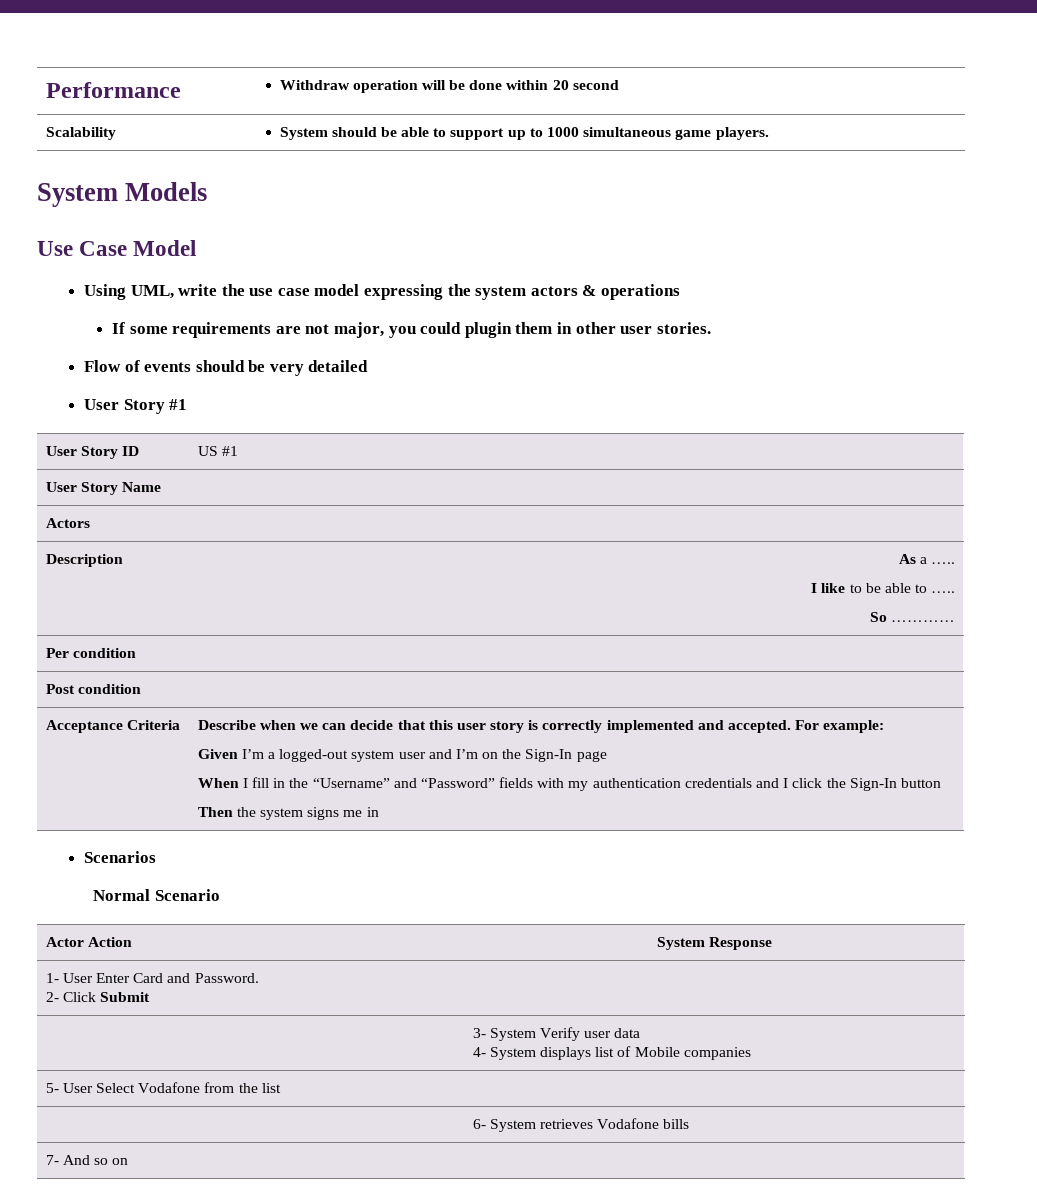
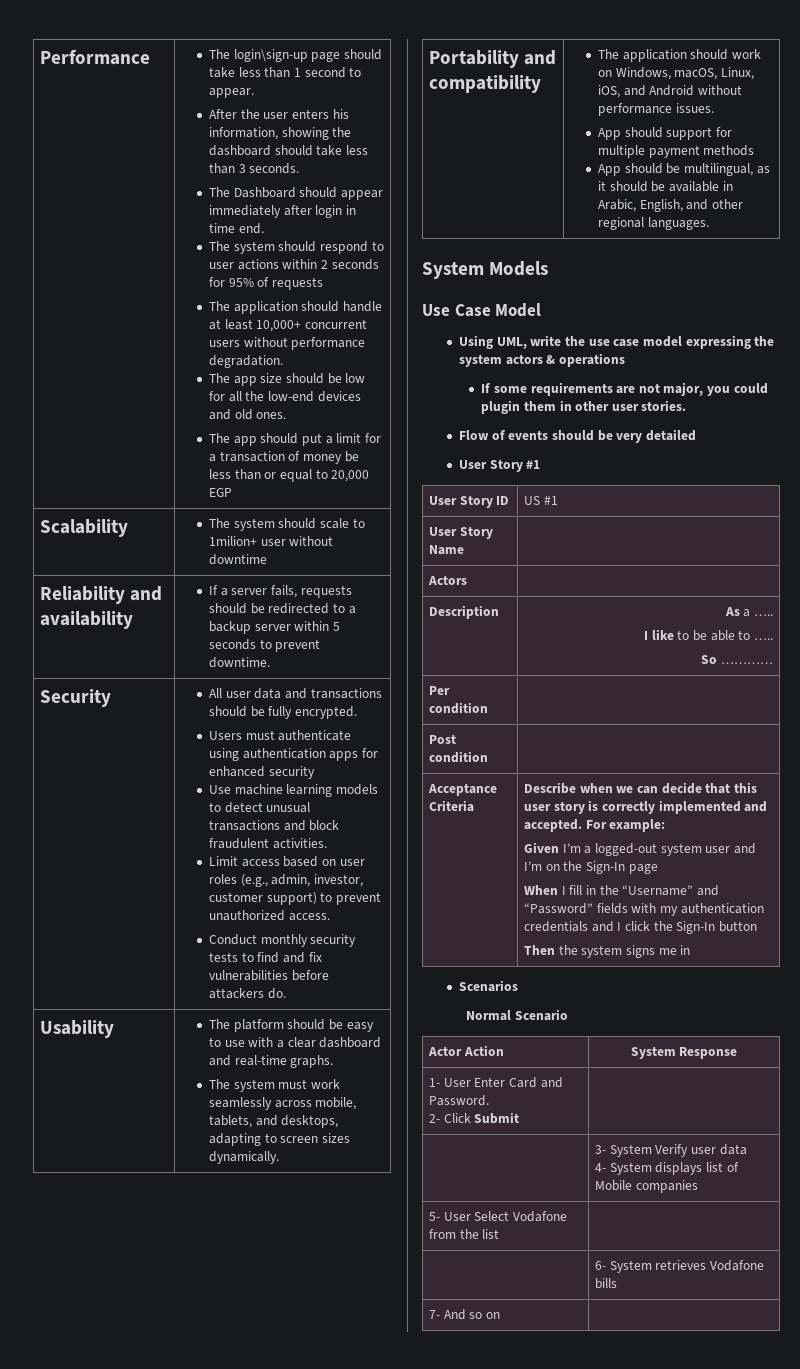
- Withdraw operation will be done within 20 second
- Scalability | System should be able to support up to 1000 simultaneous game players.
+ The login\sign-up page should take less than 1 second to appear.
+ After the user enters his information, showing the dashboard should take less than 3 seconds.
+ The Dashboard should appear immediately after login in time end.
+ The system should respond to user actions within 2 seconds for 95% of requests
+ The application should handle at least 10,000+ concurrent users without performance degradation.
+ The app size should be low for all the low-end devices and old ones.
+ The app should put a limit for a transaction of money be less than or equal to 20,000 EGP
+ Scalability | The system should scale to 1milion+ user without downtime
+ Reliability and availability | If a server fails, requests should be redirected to a backup server within 5 seconds to prevent downtime.
+ Security | All user data and transactions should be fully encrypted.
+ Users must authenticate using authentication apps for enhanced security
+ Use machine learning models to detect unusual transactions and block fraudulent activities.
+ Limit access based on user roles (e.g., admin, investor, customer support) to prevent unauthorized access.
+ Conduct monthly security tests to find and fix vulnerabilities before attackers do.
+ Usability | The platform should be easy to use with a clear dashboard and real-time graphs.
+ The system must work seamlessly across mobile, tablets, and desktops, adapting to screen sizes dynamically.
+ Portability and compatibility | The application should work on Windows, macOS, Linux, iOS, and Android without performance issues.
+ App should support for multiple payment methods
+ App should be multilingual, as it should be available in Arabic, English, and other regional languages.

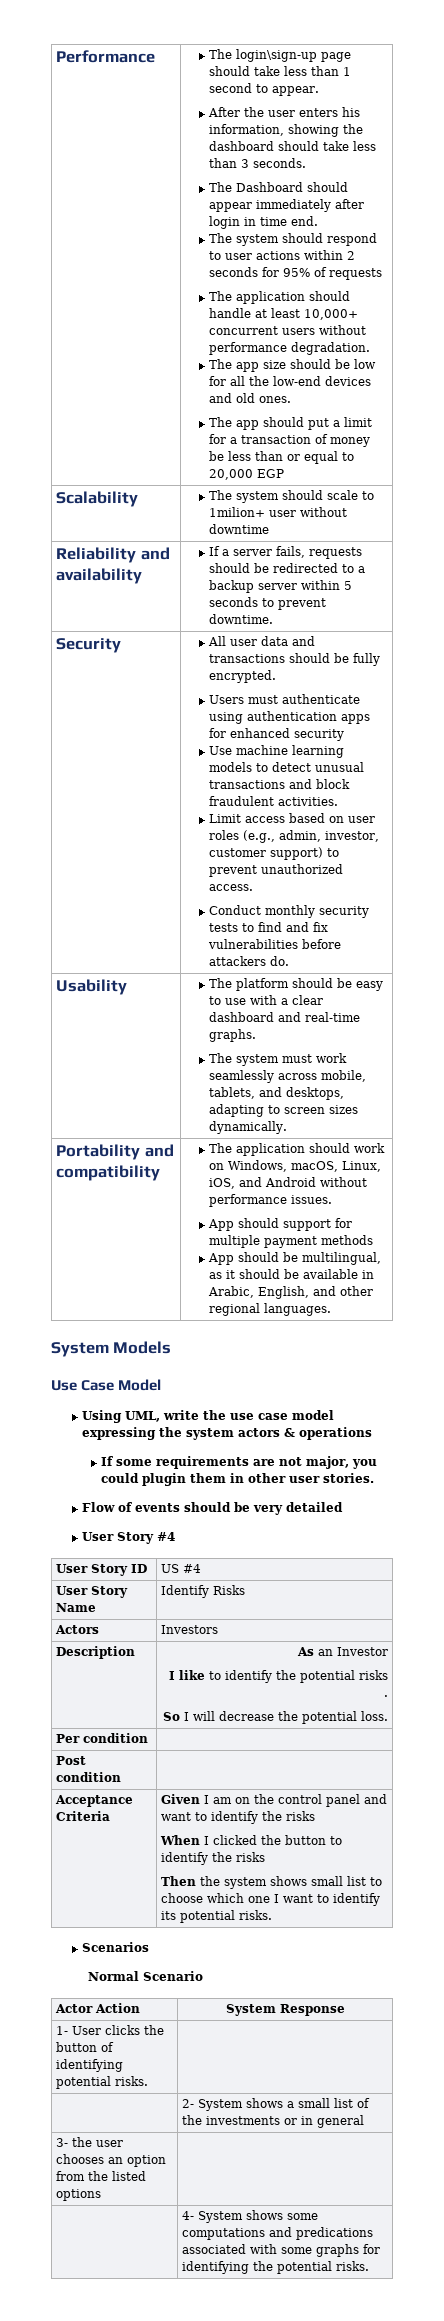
- User Story #1
+ User Story #4
- User Story ID | US #1
+ User Story ID | US #4
- User Story Name |
+ User Story Name | Identify Risks
- Actors |
+ Actors | Investors
- Description | As a …..
- I like to be able to …..
- So …………
+ Description | As an Investor
+ I like to identify the potential risks .
+ So I will decrease the potential loss.
- Describe when we can decide that this user story is correctly implemented and accepted. For example:
- Given I’m a logged-out system user and I’m on the Sign-In page
- When I fill in the “Username” and “Password” fields with my authentication credentials and I click the Sign-In button
- Then the system signs me in
+ Given I am on the control panel and want to identify the risks
+ When I clicked the button to identify the risks
+ Then the system shows small list to choose which one I want to identify its potential risks.
- 1- User Enter Card and Password.
- 2- Click Submit |
- | 3- System Verify user data
- 4- System displays list of Mobile companies
- 5- User Select Vodafone from the list |
- | 6- System retrieves Vodafone bills
- 7- And so on |
+ 1- User clicks the button of identifying potential risks. |
+ | 2- System shows a small list of the investments or in general
+ 3- the user chooses an option from the listed options |
+ | 4- System shows some computations and predications associated with some graphs for identifying the potential risks.

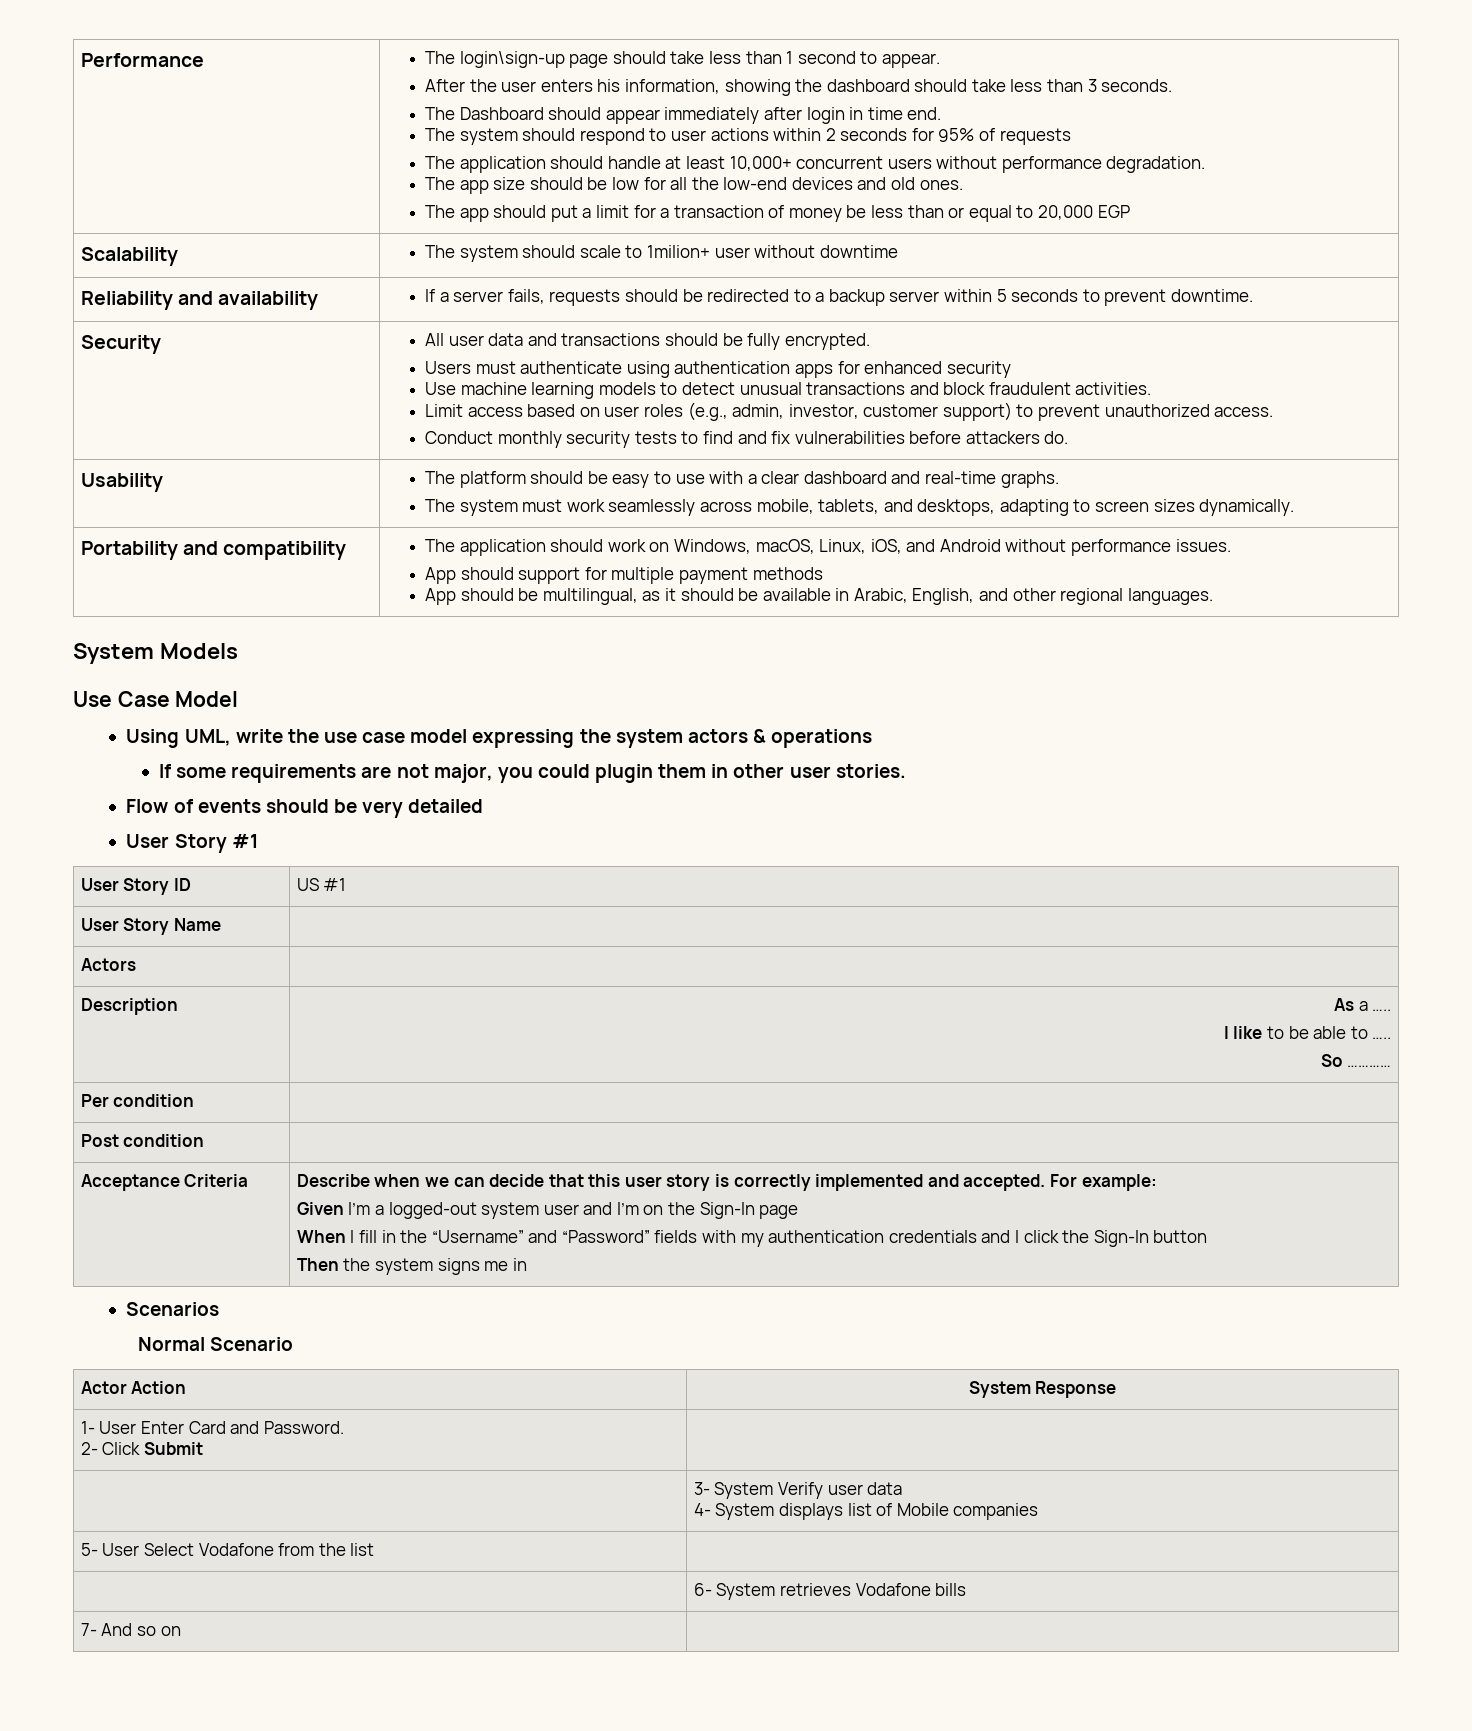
- User Story #4
+ User Story #1
- User Story ID | US #4
+ User Story ID | US #1
- User Story Name | Identify Risks
+ User Story Name |
- Actors | Investors
+ Actors |
- Description | As an Investor
- I like to identify the potential risks .
- So I will decrease the potential loss.
+ Description | As a …..
+ I like to be able to …..
+ So …………
- Given I am on the control panel and want to identify the risks
- When I clicked the button to identify the risks
- Then the system shows small list to choose which one I want to identify its potential risks.
+ Describe when we can decide that this user story is correctly implemented and accepted. For example:
+ Given I’m a logged-out system user and I’m on the Sign-In page
+ When I fill in the “Username” and “Password” fields with my authentication credentials and I click the Sign-In button
+ Then the system signs me in
- 1- User clicks the button of identifying potential risks. |
- | 2- System shows a small list of the investments or in general
- 3- the user chooses an option from the listed options |
- | 4- System shows some computations and predications associated with some graphs for identifying the potential risks.
+ 1- User Enter Card and Password.
+ 2- Click Submit |
+ | 3- System Verify user data
+ 4- System displays list of Mobile companies
+ 5- User Select Vodafone from the list |
+ | 6- System retrieves Vodafone bills
+ 7- And so on |

